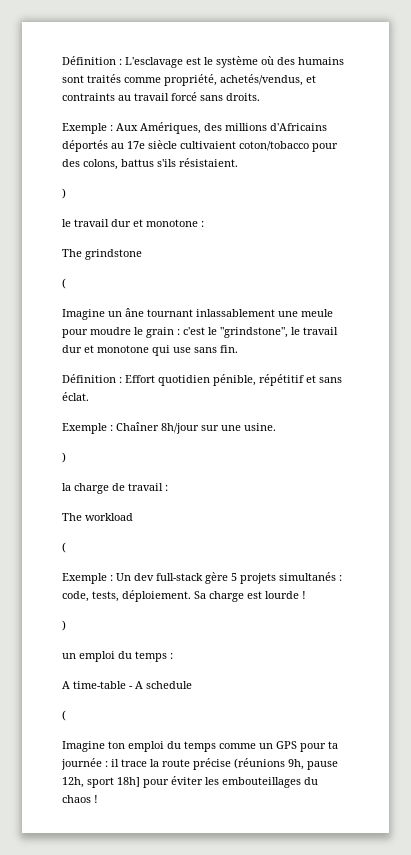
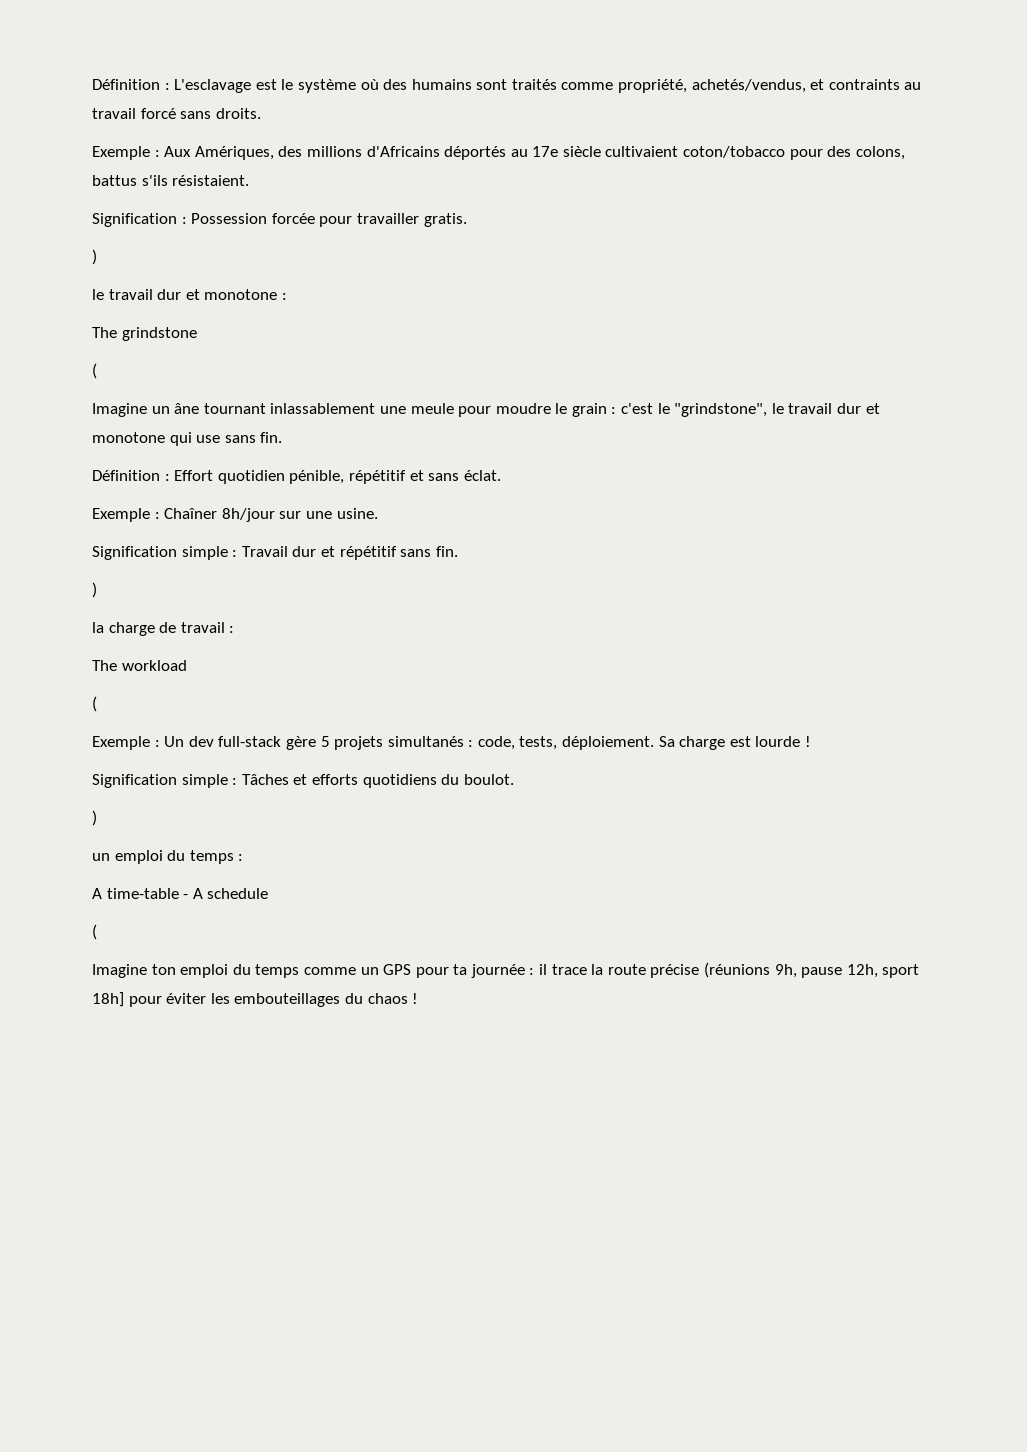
+ Signification : Possession forcée pour travailler gratis.
+ Signification simple : Travail dur et répétitif sans fin.
+ Signification simple : Tâches et efforts quotidiens du boulot.

